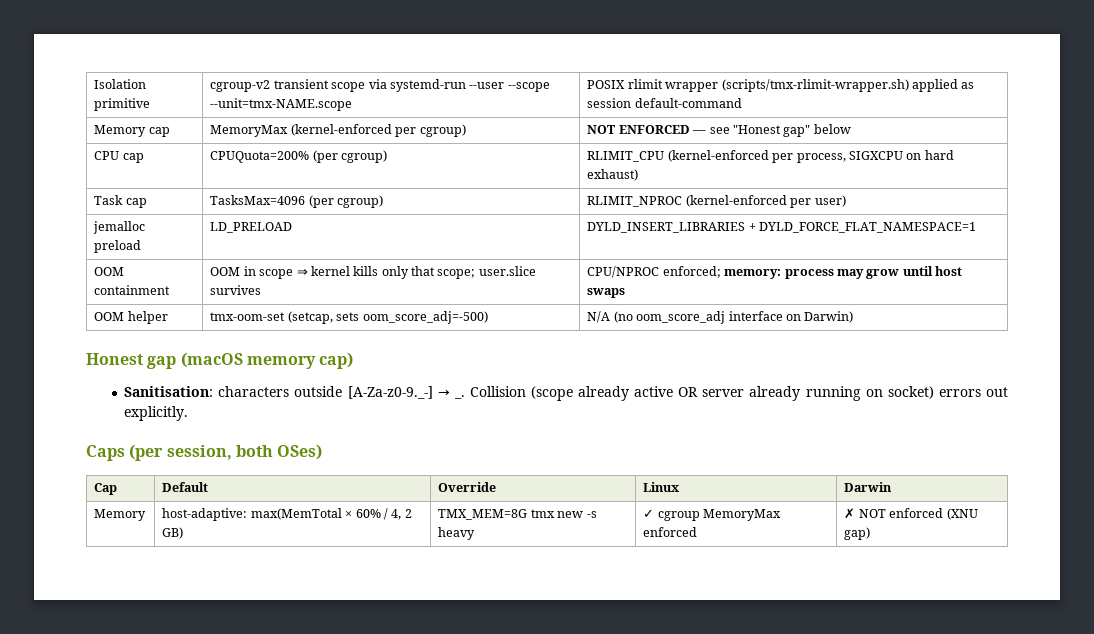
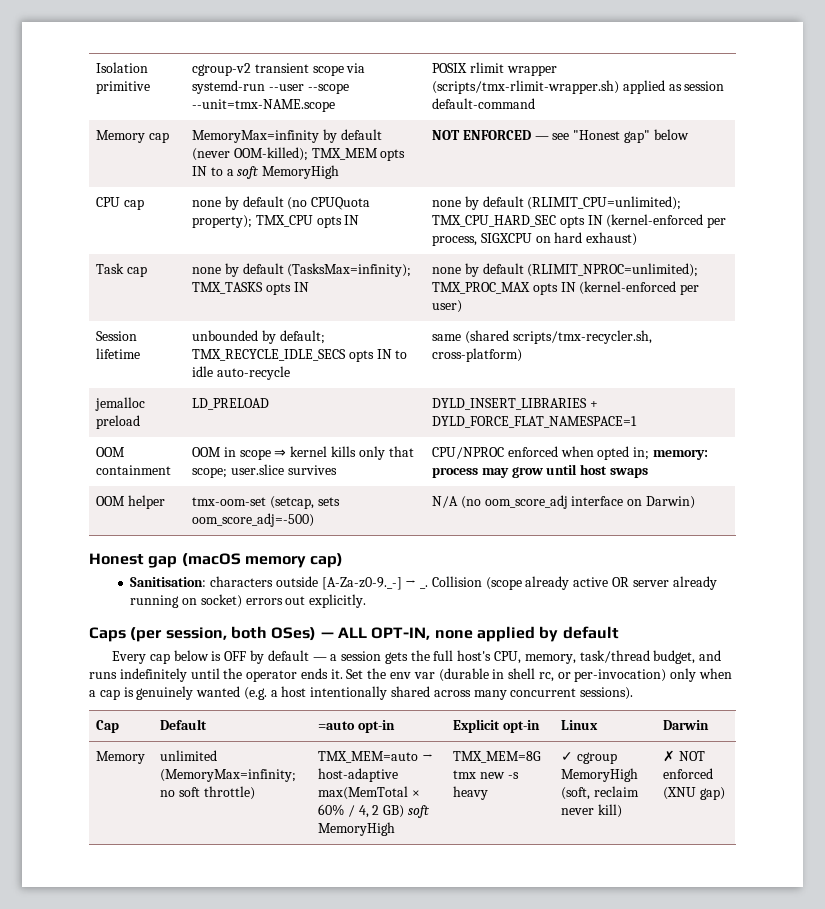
- Memory cap | MemoryMax (kernel-enforced per cgroup) | NOT ENFORCED — see "Honest gap" below
+ Memory cap | MemoryMax=infinity by default (never OOM-killed); TMX_MEM opts IN to a soft MemoryHigh | NOT ENFORCED — see "Honest gap" below
- CPU cap | CPUQuota=200% (per cgroup) | RLIMIT_CPU (kernel-enforced per process, SIGXCPU on hard exhaust)
+ CPU cap | none by default (no CPUQuota property); TMX_CPU opts IN | none by default (RLIMIT_CPU=unlimited); TMX_CPU_HARD_SEC opts IN (kernel-enforced per process, SIGXCPU on hard exhaust)
- Task cap | TasksMax=4096 (per cgroup) | RLIMIT_NPROC (kernel-enforced per user)
+ Task cap | none by default (TasksMax=infinity); TMX_TASKS opts IN | none by default (RLIMIT_NPROC=unlimited); TMX_PROC_MAX opts IN (kernel-enforced per user)
+ Session lifetime | unbounded by default; TMX_RECYCLE_IDLE_SECS opts IN to idle auto-recycle | same (shared scripts/tmx-recycler.sh, cross-platform)
- OOM containment | OOM in scope ⇒ kernel kills only that scope; user.slice survives | CPU/NPROC enforced; memory: process may grow until host swaps
+ OOM containment | OOM in scope ⇒ kernel kills only that scope; user.slice survives | CPU/NPROC enforced when opted in; memory: process may grow until host swaps
- Caps (per session, both OSes)
- Cap | Default | Override | Linux | Darwin
- Memory | host-adaptive: max(MemTotal × 60% / 4, 2 GB) | TMX_MEM=8G tmx new -s heavy | ✓ cgroup MemoryMax enforced | ✗ NOT enforced (XNU gap)
+ Caps (per session, both OSes) — ALL OPT-IN, none applied by default
+ Every cap below is OFF by default — a session gets the full host's CPU, memory, task/thread budget, and runs indefinitely until the operator ends it. Set the env var (durable in shell rc, or per-invocation) only when a cap is genuinely wanted (e.g. a host intentionally shared across many concurrent sessions).
+ Cap | Default | =auto opt-in | Explicit opt-in | Linux | Darwin
+ Memory | unlimited (MemoryMax=infinity; no soft throttle) | TMX_MEM=auto → host-adaptive max(MemTotal × 60% / 4, 2 GB) soft MemoryHigh | TMX_MEM=8G tmx new -s heavy | ✓ cgroup MemoryHigh (soft, reclaim never kill) | ✗ NOT enforced (XNU gap)

